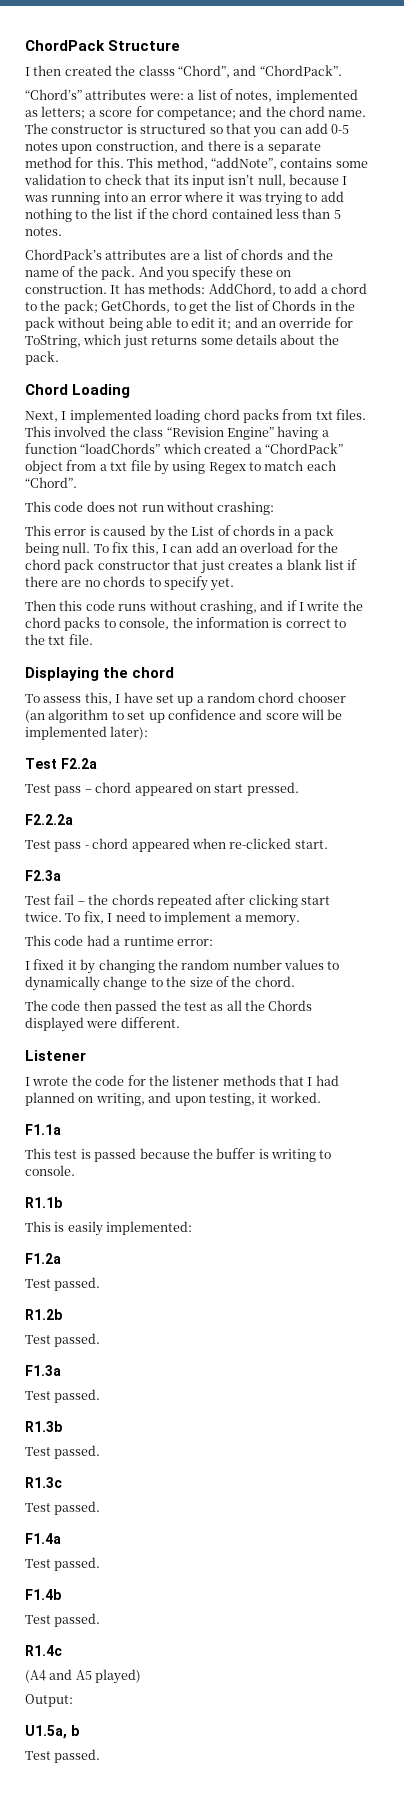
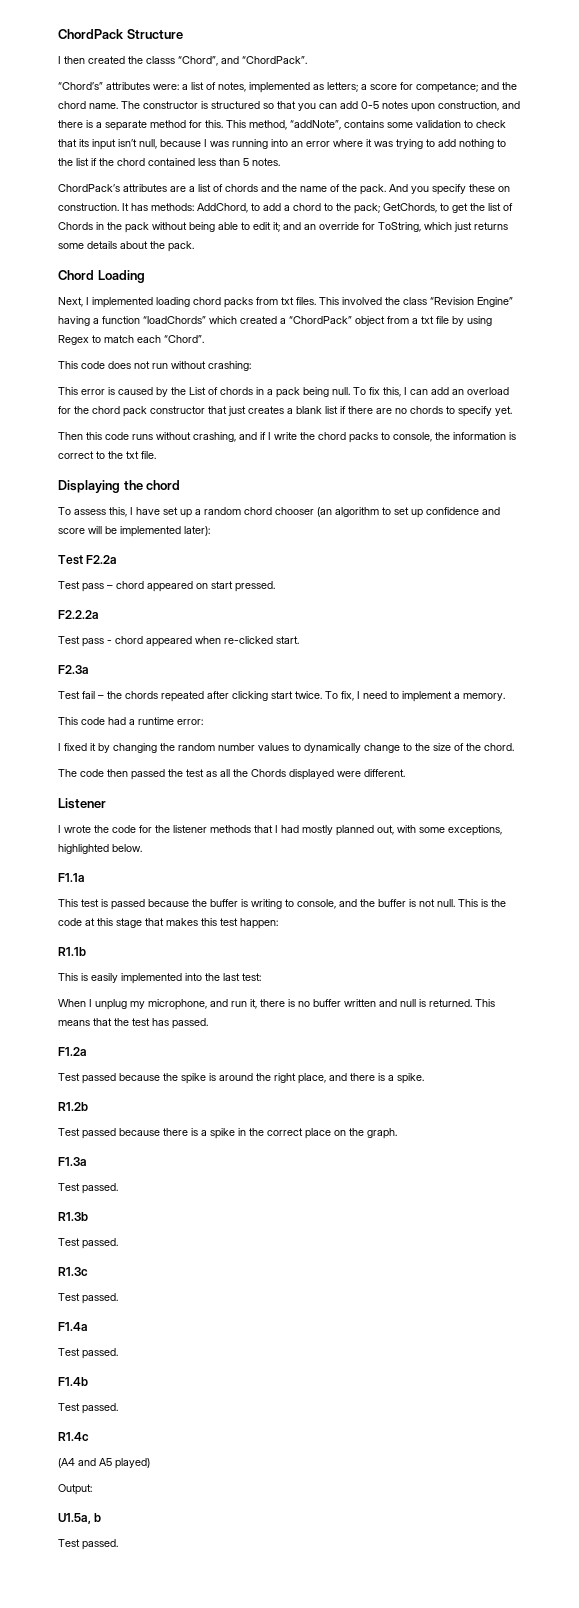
- I wrote the code for the listener methods that I had planned on writing, and upon testing, it worked.
+ I wrote the code for the listener methods that I had mostly planned out, with some exceptions, highlighted below.
- This test is passed because the buffer is writing to console.
+ This test is passed because the buffer is writing to console, and the buffer is not null. This is the code at this stage that makes this test happen:
  R1.1b
- This is easily implemented:
+ This is easily implemented into the last test:
+ When I unplug my microphone, and run it, there is no buffer written and null is returned. This means that the test has passed.
  F1.2a
- Test passed.
+ Test passed because the spike is around the right place, and there is a spike.
  R1.2b
- Test passed.
+ Test passed because there is a spike in the correct place on the graph.

